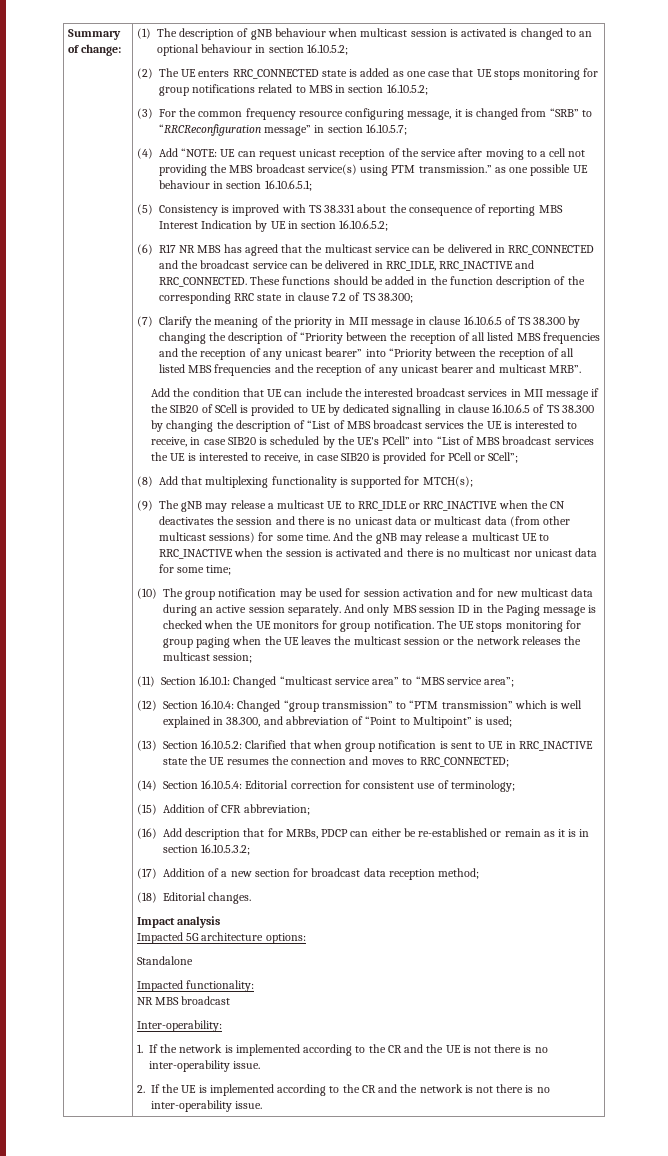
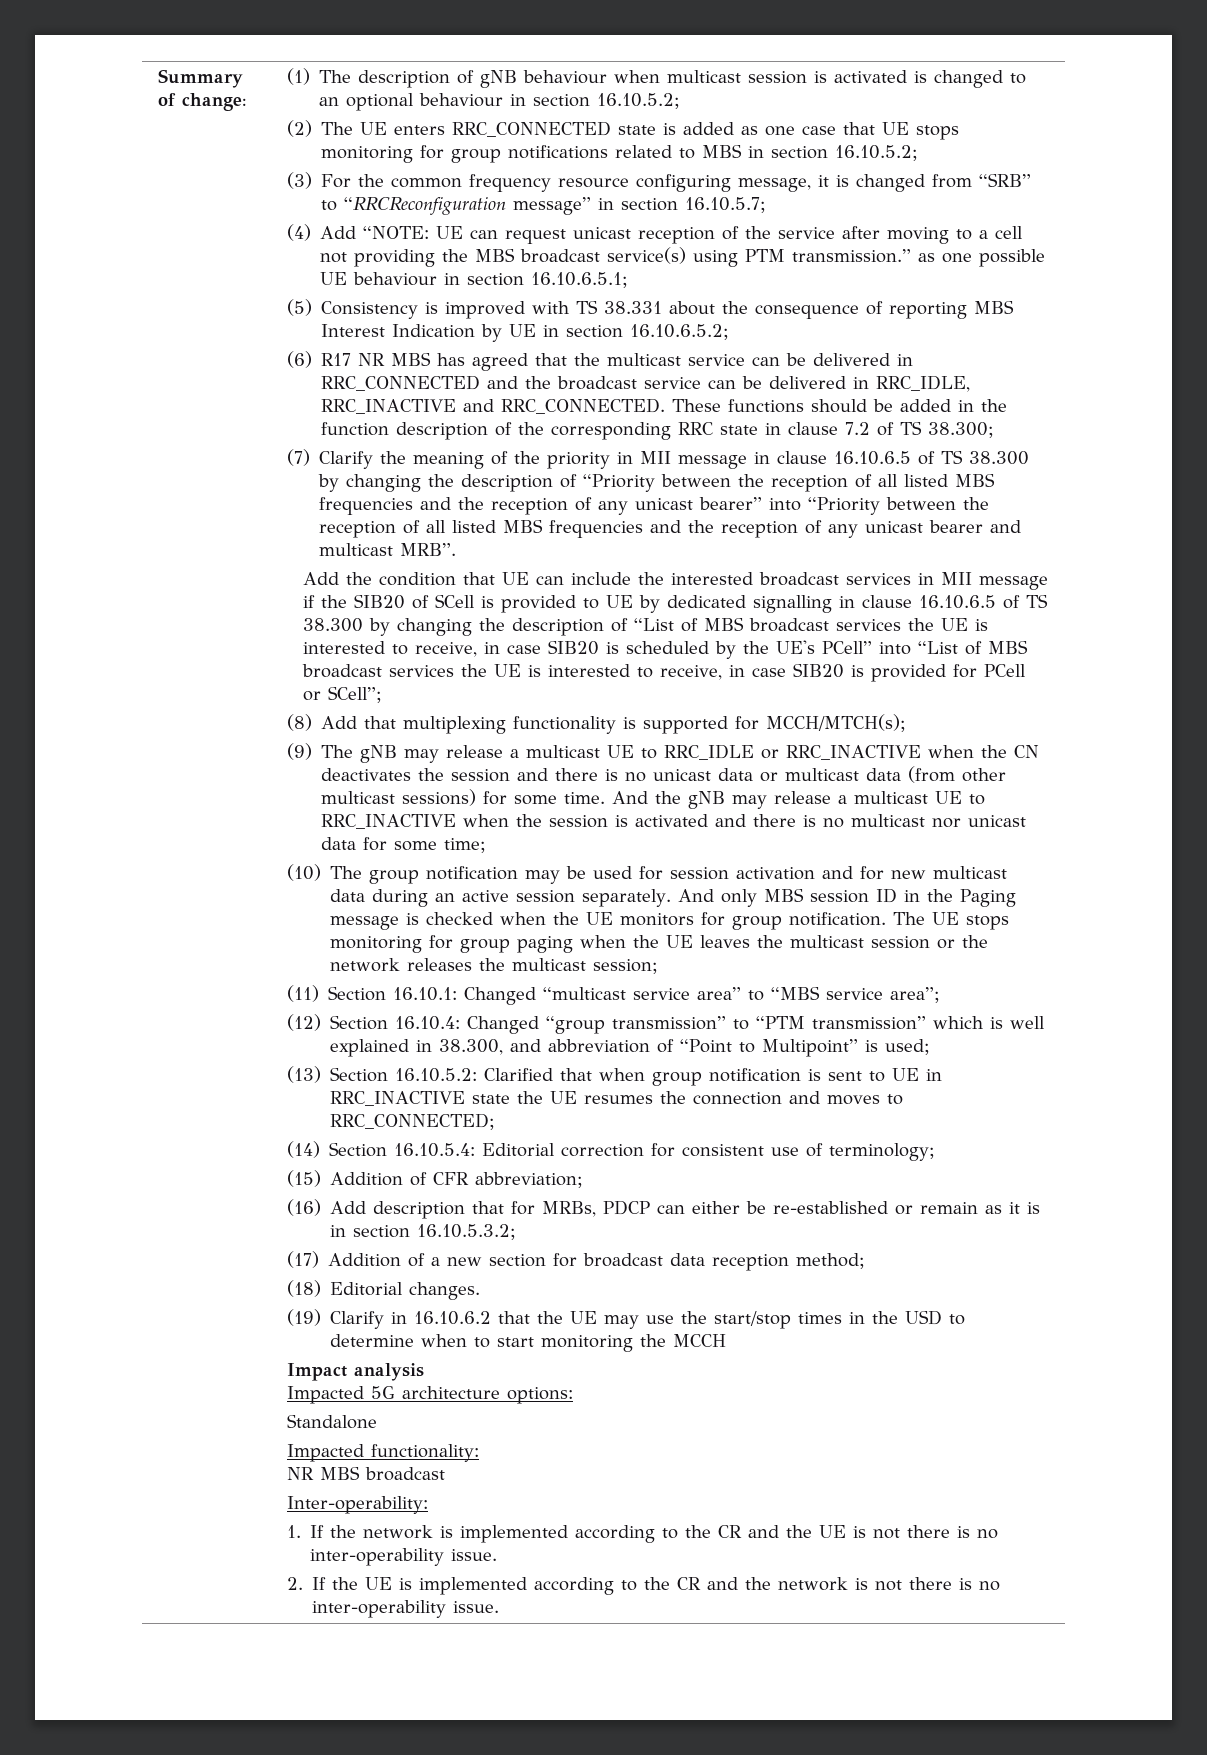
- (8) Add that multiplexing functionality is supported for MTCH(s);
+ (8) Add that multiplexing functionality is supported for MCCH/MTCH(s);
+ (19) Clarify in 16.10.6.2 that the UE may use the start/stop times in the USD to determine when to start monitoring the MCCH

